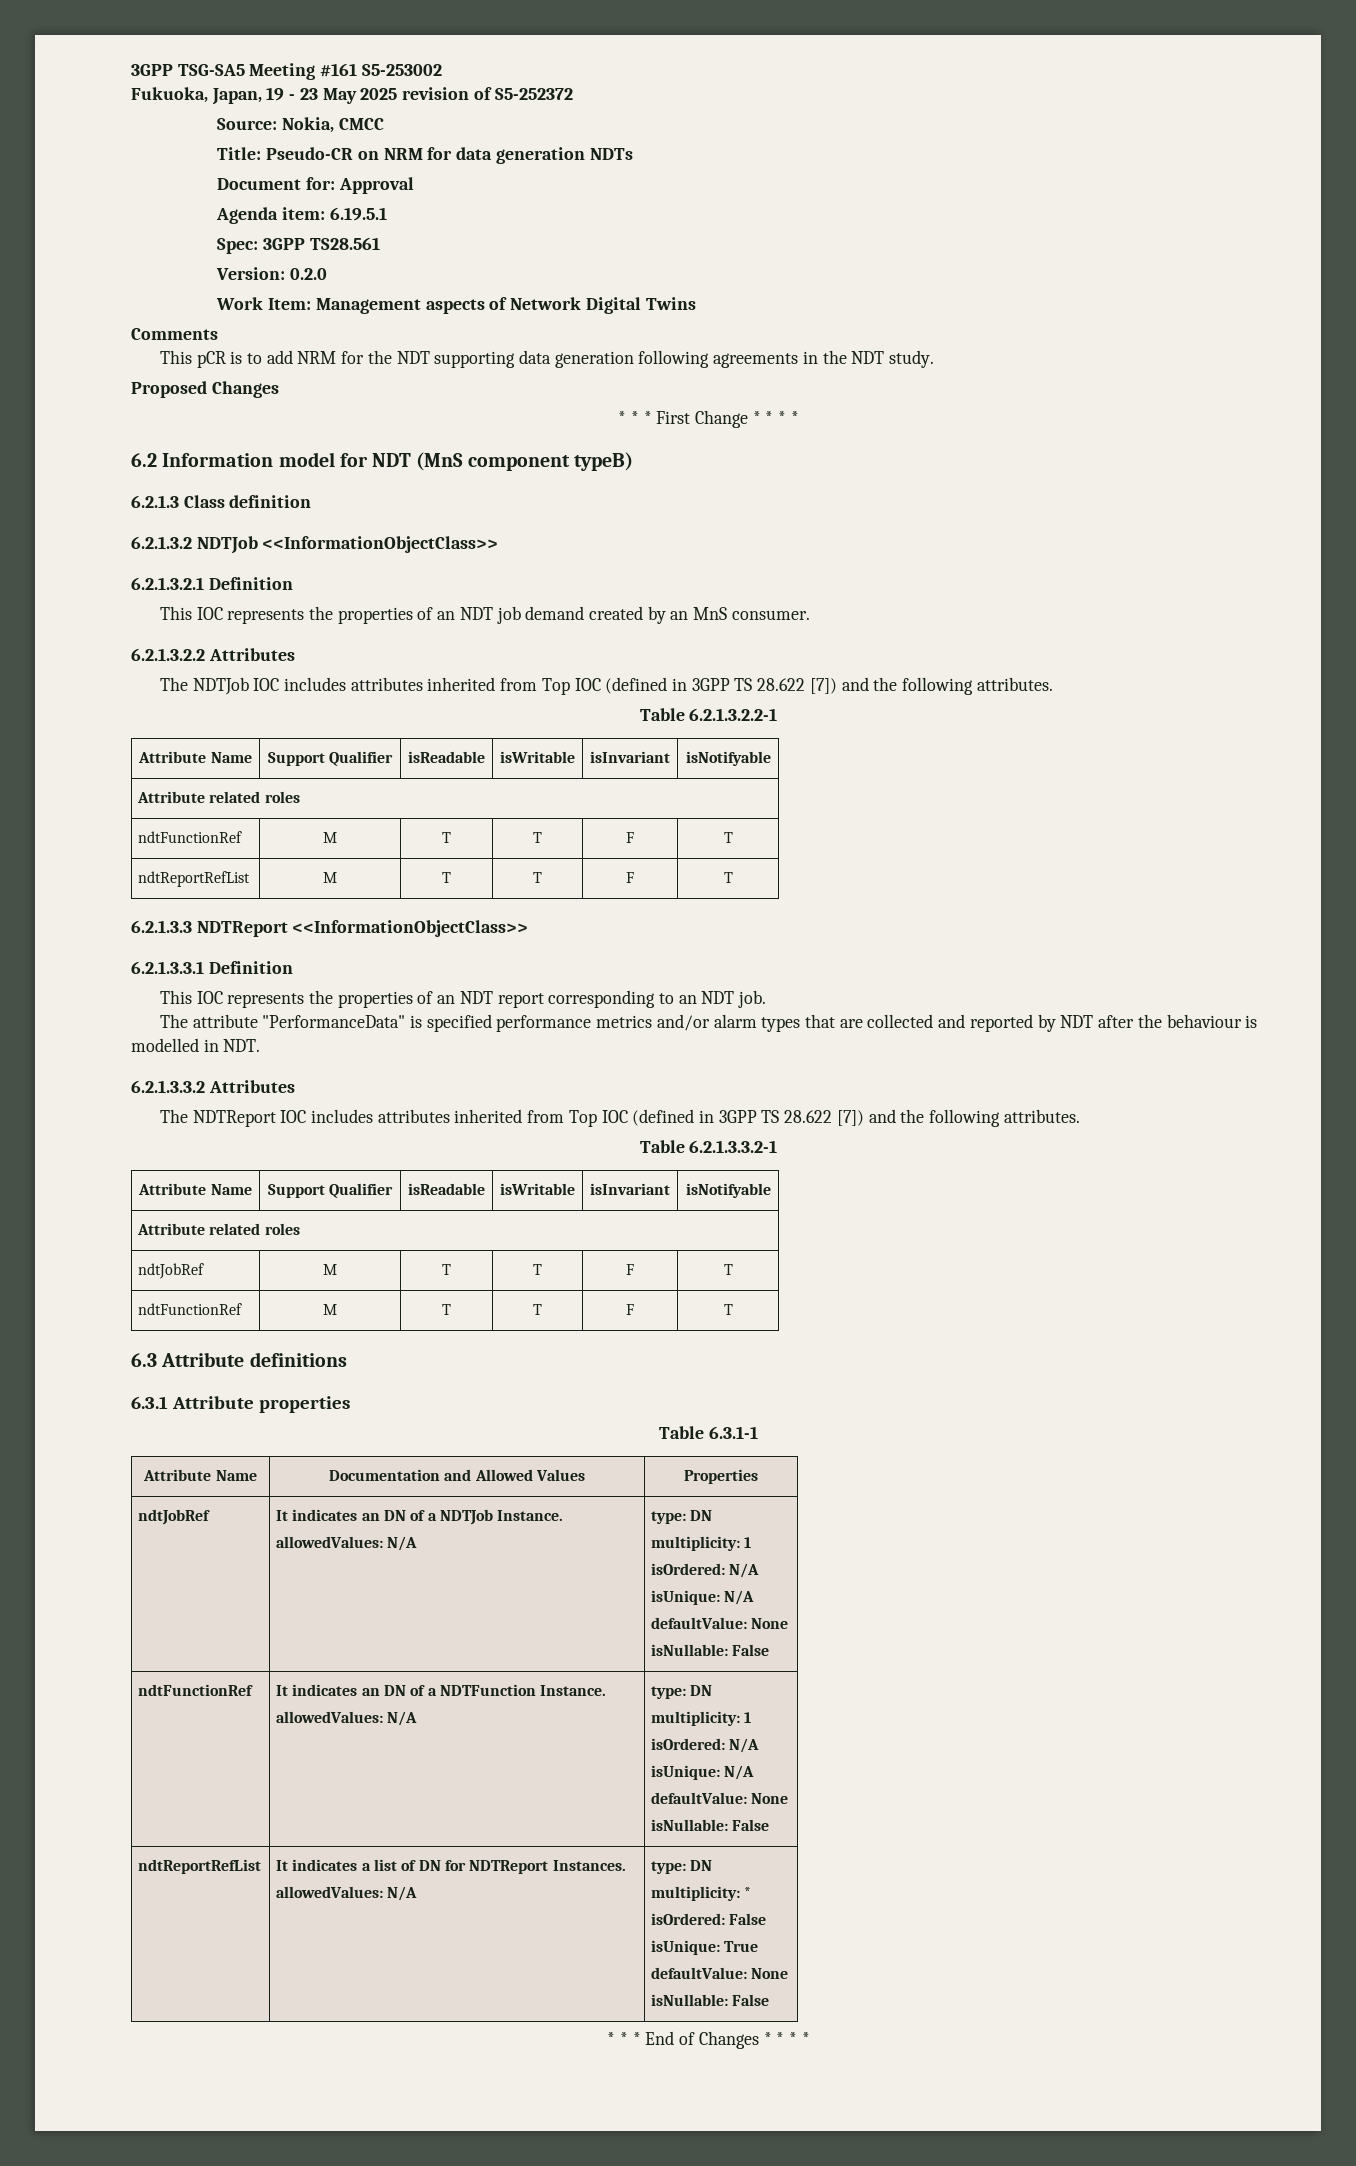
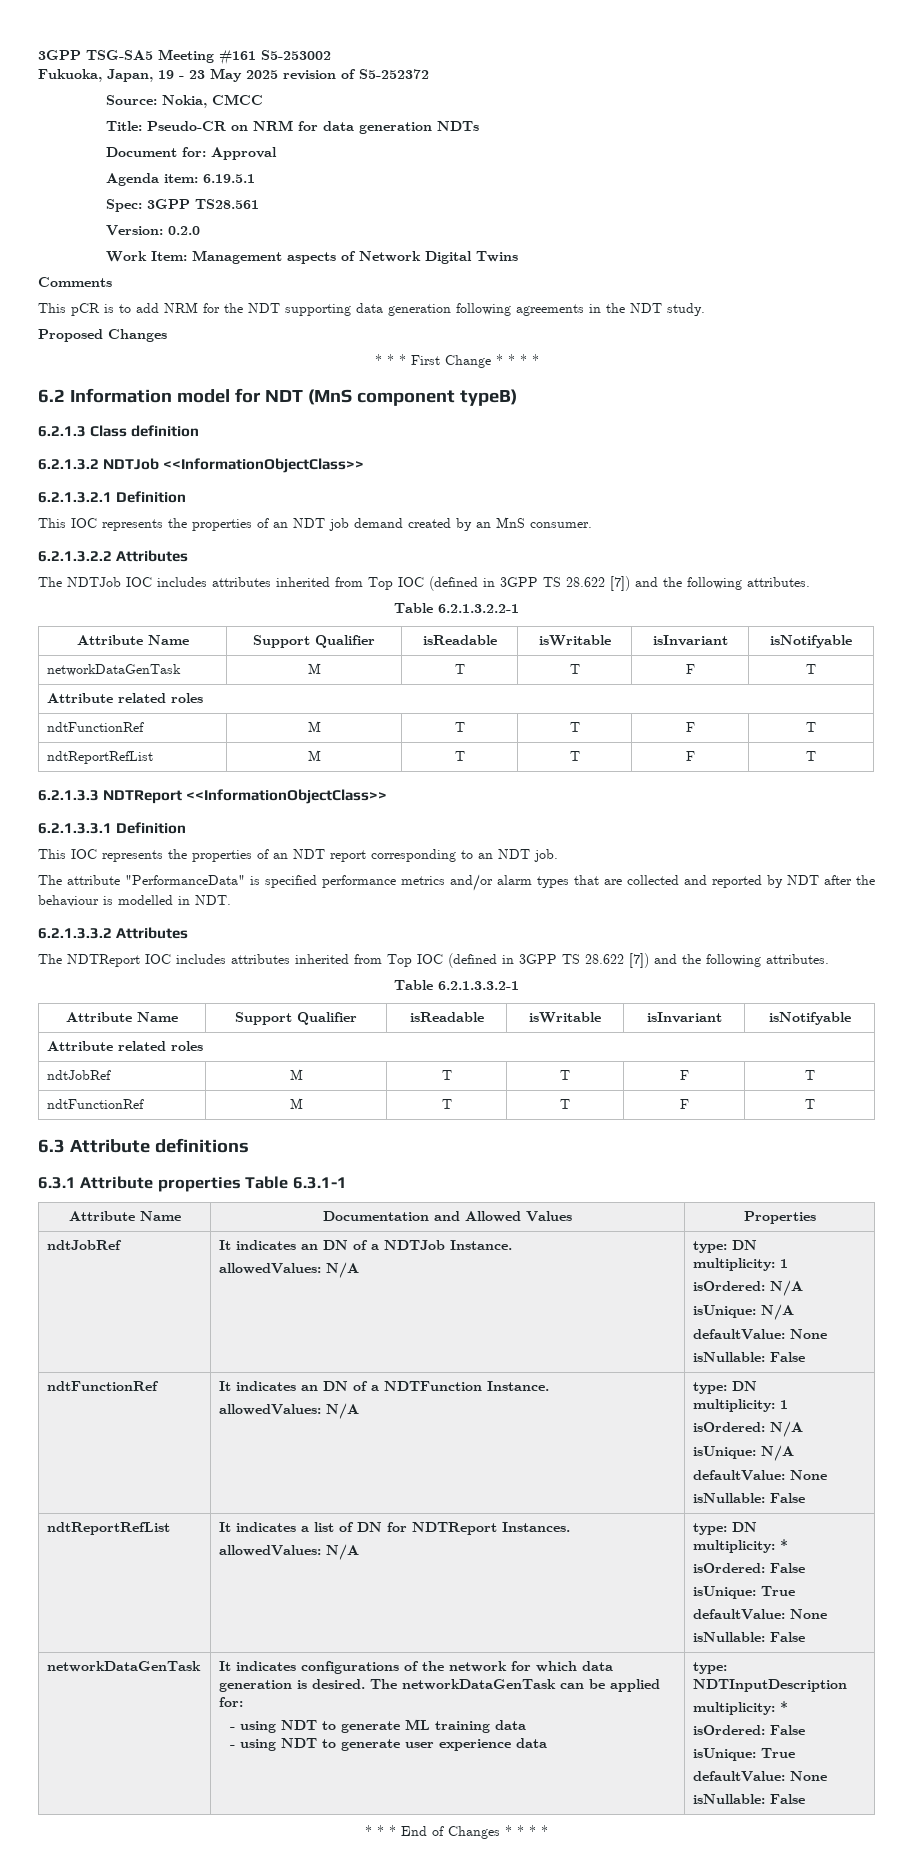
+ networkDataGenTask | M | T | T | F | T
- 6.3.1 Attribute properties
- Table 6.3.1-1
+ 6.3.1 Attribute properties Table 6.3.1-1
+ networkDataGenTask | It indicates configurations of the network for which data generation is desired. The networkDataGenTask can be applied for:
+ - using NDT to generate ML training data
+ - using NDT to generate user experience data | type: NDTInputDescription
+ multiplicity: *
+ isOrdered: False
+ isUnique: True
+ defaultValue: None
+ isNullable: False

